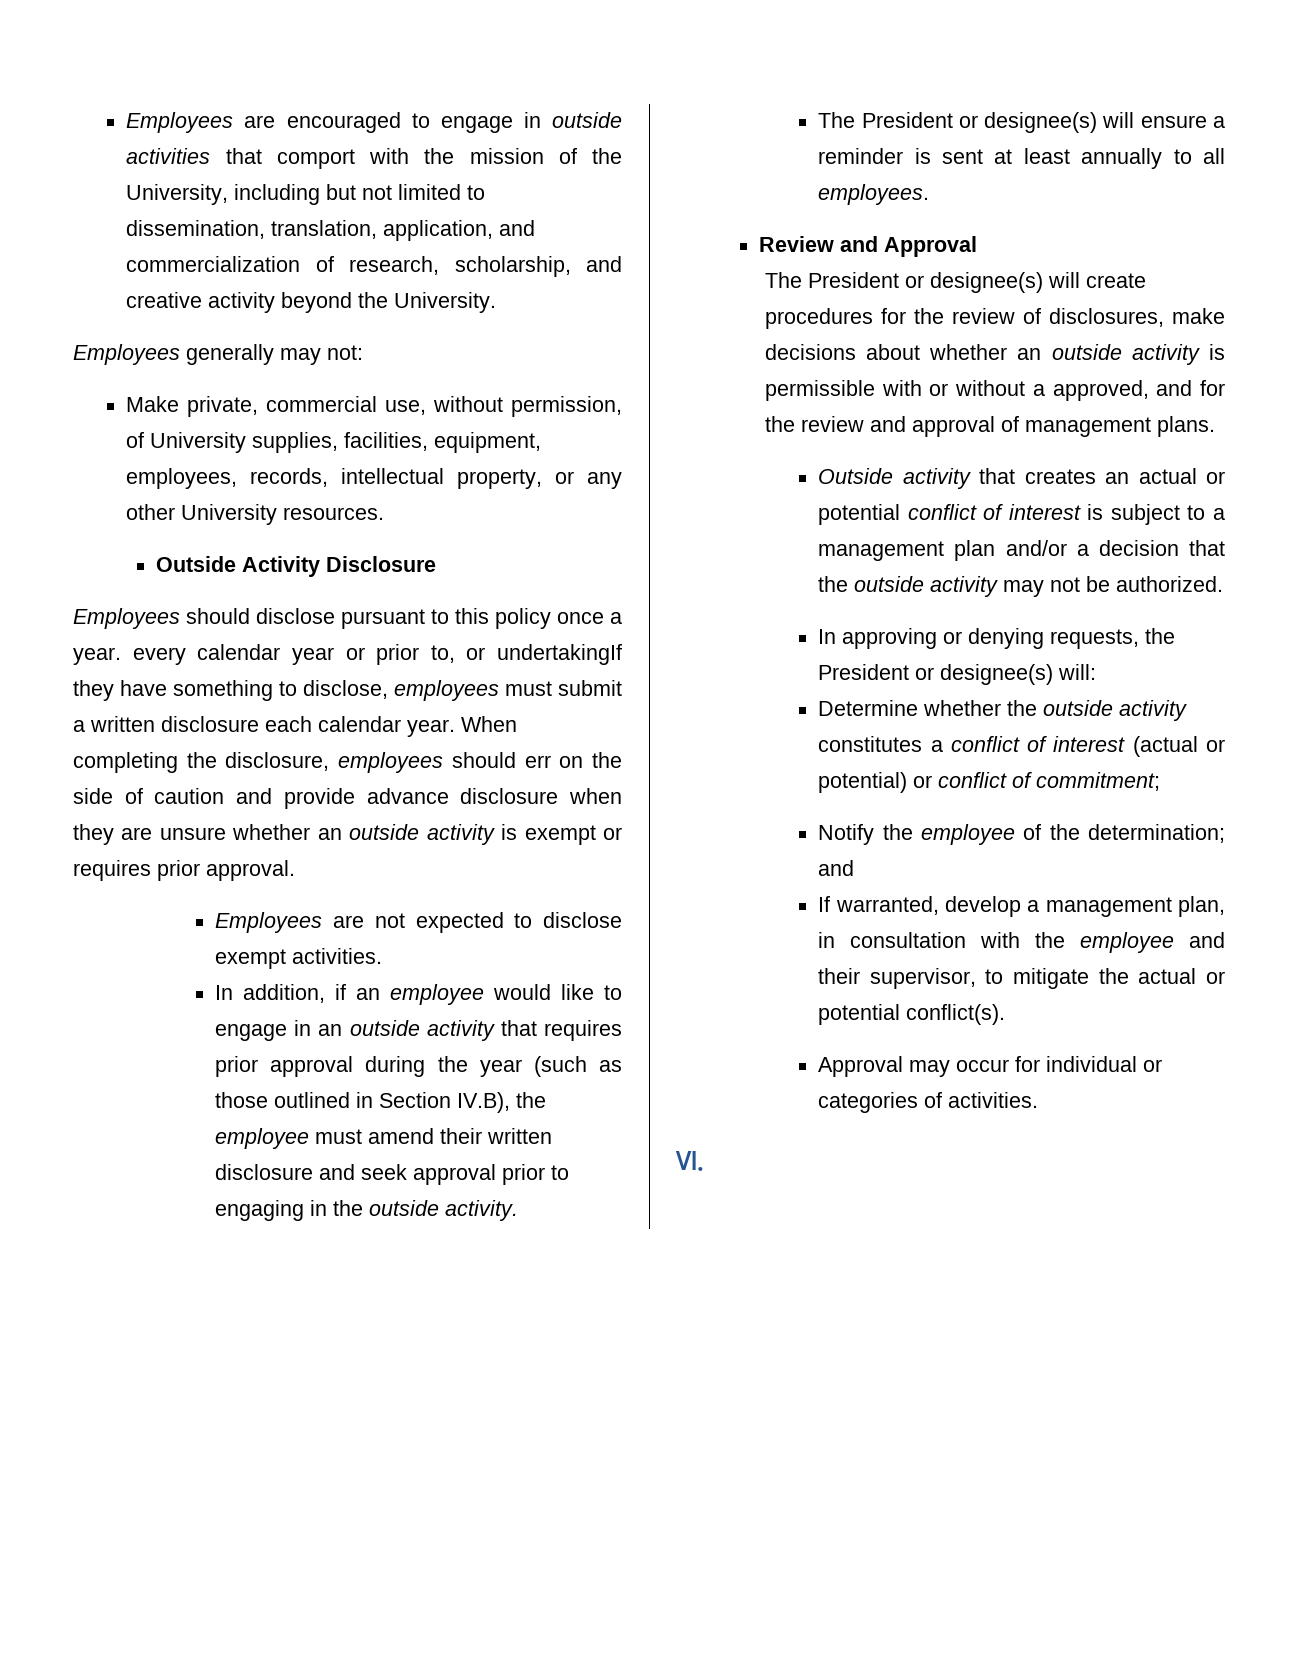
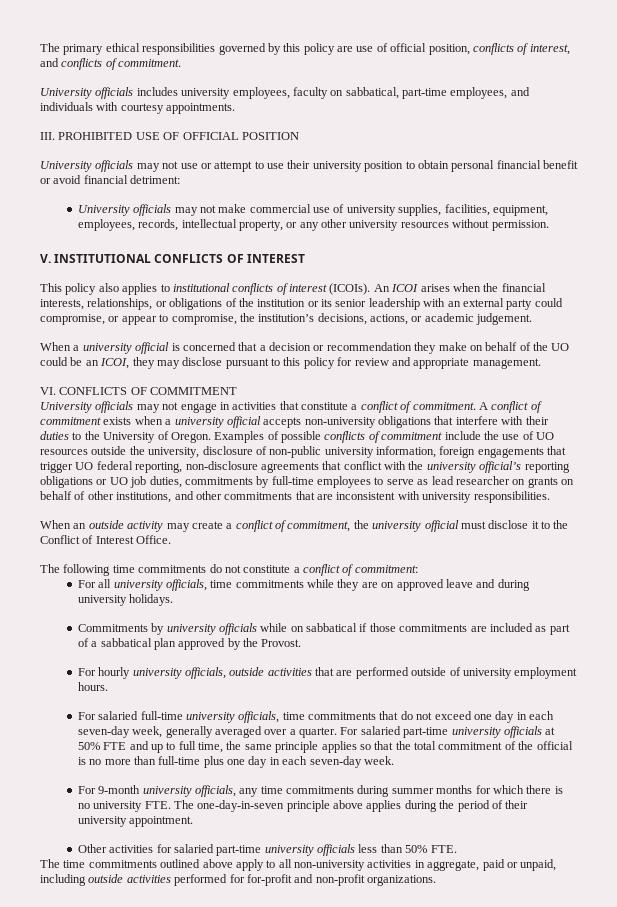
- Employees are encouraged to engage in outside activities that comport with the mission of the University, including but not limited to dissemination, translation, application, and commercialization of research, scholarship, and creative activity beyond the University.
- Employees generally may not:
- Make private, commercial use, without permission, of University supplies, facilities, equipment, employees, records, intellectual property, or any other University resources.
- Outside Activity Disclosure
- Employees should disclose pursuant to this policy once a year. every calendar year or prior to, or undertakingIf they have something to disclose, employees must submit a written disclosure each calendar year. When completing the disclosure, employees should err on the side of caution and provide advance disclosure when they are unsure whether an outside activity is exempt or requires prior approval.
- Employees are not expected to disclose exempt activities.
- In addition, if an employee would like to engage in an outside activity that requires prior approval during the year (such as those outlined in Section IV.B), the employee must amend their written disclosure and seek approval prior to engaging in the outside activity.
- The President or designee(s) will ensure a reminder is sent at least annually to all employees.
- Review and Approval
- The President or designee(s) will create procedures for the review of disclosures, make decisions about whether an outside activity is permissible with or without a approved, and for the review and approval of management plans.
- Outside activity that creates an actual or potential conflict of interest is subject to a management plan and/or a decision that the outside activity may not be authorized.
- In approving or denying requests, the President or designee(s) will:
- Determine whether the outside activity constitutes a conflict of interest (actual or potential) or conflict of commitment;
- Notify the employee of the determination; and
- If warranted, develop a management plan, in consultation with the employee and their supervisor, to mitigate the actual or potential conflict(s).
- Approval may occur for individual or categories of activities.
- VI.
+ The primary ethical responsibilities governed by this policy are use of official position, conflicts of interest, and conflicts of commitment.
+ University officials includes university employees, faculty on sabbatical, part-time employees, and individuals with courtesy appointments.
+ III. PROHIBITED USE OF OFFICIAL POSITION
+ University officials may not use or attempt to use their university position to obtain personal financial benefit or avoid financial detriment:
+ University officials may not make commercial use of university supplies, facilities, equipment, employees, records, intellectual property, or any other university resources without permission.
+ V. INSTITUTIONAL CONFLICTS OF INTEREST
+ This policy also applies to institutional conflicts of interest (ICOIs). An ICOI arises when the financial interests, relationships, or obligations of the institution or its senior leadership with an external party could compromise, or appear to compromise, the institution’s decisions, actions, or academic judgement.
+ When a university official is concerned that a decision or recommendation they make on behalf of the UO could be an ICOI, they may disclose pursuant to this policy for review and appropriate management.
+ VI. CONFLICTS OF COMMITMENT
+ University officials may not engage in activities that constitute a conflict of commitment. A conflict of commitment exists when a university official accepts non-university obligations that interfere with their duties to the University of Oregon. Examples of possible conflicts of commitment include the use of UO resources outside the university, disclosure of non-public university information, foreign engagements that trigger UO federal reporting, non-disclosure agreements that conflict with the university official’s reporting obligations or UO job duties, commitments by full-time employees to serve as lead researcher on grants on behalf of other institutions, and other commitments that are inconsistent with university responsibilities.
+ When an outside activity may create a conflict of commitment, the university official must disclose it to the Conflict of Interest Office.
+ The following time commitments do not constitute a conflict of commitment:
+ For all university officials, time commitments while they are on approved leave and during university holidays.
+ Commitments by university officials while on sabbatical if those commitments are included as part of a sabbatical plan approved by the Provost.
+ For hourly university officials, outside activities that are performed outside of university employment hours.
+ For salaried full-time university officials, time commitments that do not exceed one day in each seven-day week, generally averaged over a quarter. For salaried part-time university officials at 50% FTE and up to full time, the same principle applies so that the total commitment of the official is no more than full-time plus one day in each seven-day week.
+ For 9-month university officials, any time commitments during summer months for which there is no university FTE. The one-day-in-seven principle above applies during the period of their university appointment.
+ Other activities for salaried part-time university officials less than 50% FTE.
+ The time commitments outlined above apply to all non-university activities in aggregate, paid or unpaid, including outside activities performed for for-profit and non-profit organizations.

